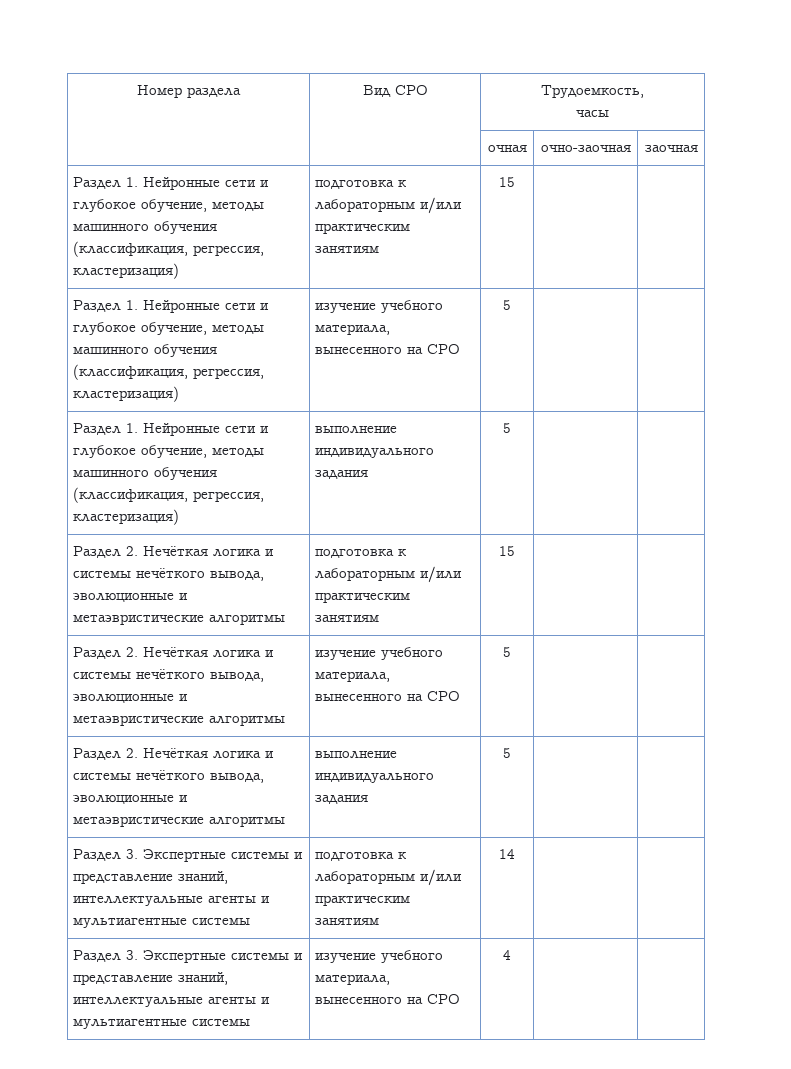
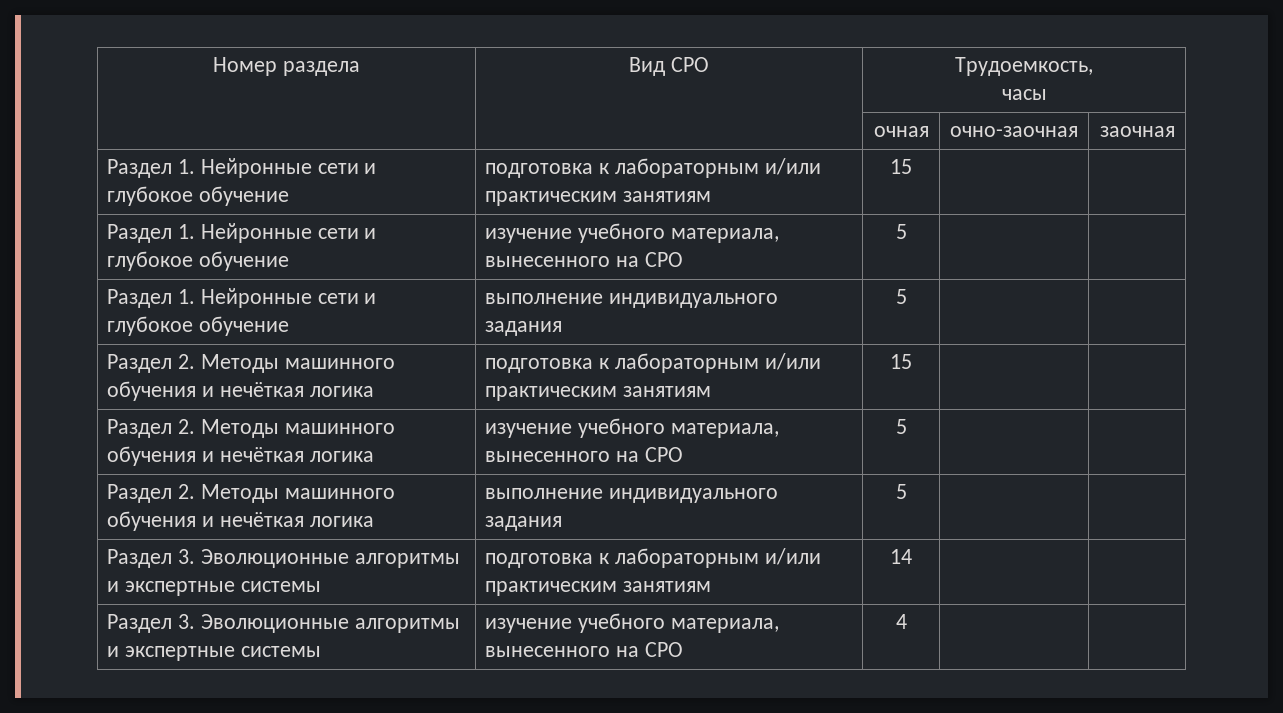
- Раздел 1. Нейронные сети и глубокое обучение, методы машинного обучения (классификация, регрессия, кластеризация) | подготовка к лабораторным и/или практическим занятиям | 15 | |
+ Раздел 1. Нейронные сети и глубокое обучение | подготовка к лабораторным и/или практическим занятиям | 15 | |
- Раздел 1. Нейронные сети и глубокое обучение, методы машинного обучения (классификация, регрессия, кластеризация) | изучение учебного материала, вынесенного на СРО | 5 | |
+ Раздел 1. Нейронные сети и глубокое обучение | изучение учебного материала, вынесенного на СРО | 5 | |
- Раздел 1. Нейронные сети и глубокое обучение, методы машинного обучения (классификация, регрессия, кластеризация) | выполнение индивидуального задания | 5 | |
+ Раздел 1. Нейронные сети и глубокое обучение | выполнение индивидуального задания | 5 | |
- Раздел 2. Нечёткая логика и системы нечёткого вывода, эволюционные и метаэвристические алгоритмы | подготовка к лабораторным и/или практическим занятиям | 15 | |
+ Раздел 2. Методы машинного обучения и нечёткая логика | подготовка к лабораторным и/или практическим занятиям | 15 | |
- Раздел 2. Нечёткая логика и системы нечёткого вывода, эволюционные и метаэвристические алгоритмы | изучение учебного материала, вынесенного на СРО | 5 | |
+ Раздел 2. Методы машинного обучения и нечёткая логика | изучение учебного материала, вынесенного на СРО | 5 | |
- Раздел 2. Нечёткая логика и системы нечёткого вывода, эволюционные и метаэвристические алгоритмы | выполнение индивидуального задания | 5 | |
+ Раздел 2. Методы машинного обучения и нечёткая логика | выполнение индивидуального задания | 5 | |
- Раздел 3. Экспертные системы и представление знаний, интеллектуальные агенты и мультиагентные системы | подготовка к лабораторным и/или практическим занятиям | 14 | |
+ Раздел 3. Эволюционные алгоритмы и экспертные системы | подготовка к лабораторным и/или практическим занятиям | 14 | |
- Раздел 3. Экспертные системы и представление знаний, интеллектуальные агенты и мультиагентные системы | изучение учебного материала, вынесенного на СРО | 4 | |
+ Раздел 3. Эволюционные алгоритмы и экспертные системы | изучение учебного материала, вынесенного на СРО | 4 | |

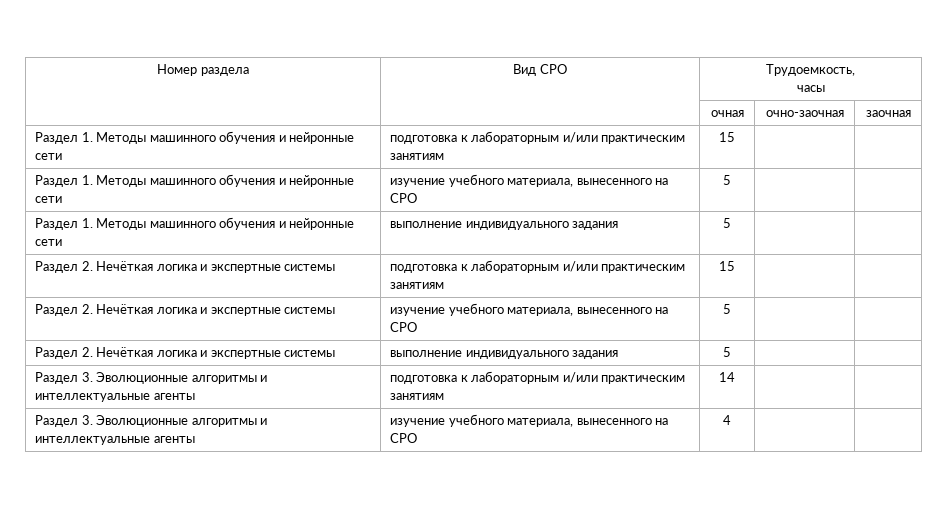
- Раздел 1. Нейронные сети и глубокое обучение | подготовка к лабораторным и/или практическим занятиям | 15 | |
+ Раздел 1. Методы машинного обучения и нейронные сети | подготовка к лабораторным и/или практическим занятиям | 15 | |
- Раздел 1. Нейронные сети и глубокое обучение | изучение учебного материала, вынесенного на СРО | 5 | |
+ Раздел 1. Методы машинного обучения и нейронные сети | изучение учебного материала, вынесенного на СРО | 5 | |
- Раздел 1. Нейронные сети и глубокое обучение | выполнение индивидуального задания | 5 | |
+ Раздел 1. Методы машинного обучения и нейронные сети | выполнение индивидуального задания | 5 | |
- Раздел 2. Методы машинного обучения и нечёткая логика | подготовка к лабораторным и/или практическим занятиям | 15 | |
+ Раздел 2. Нечёткая логика и экспертные системы | подготовка к лабораторным и/или практическим занятиям | 15 | |
- Раздел 2. Методы машинного обучения и нечёткая логика | изучение учебного материала, вынесенного на СРО | 5 | |
+ Раздел 2. Нечёткая логика и экспертные системы | изучение учебного материала, вынесенного на СРО | 5 | |
- Раздел 2. Методы машинного обучения и нечёткая логика | выполнение индивидуального задания | 5 | |
+ Раздел 2. Нечёткая логика и экспертные системы | выполнение индивидуального задания | 5 | |
- Раздел 3. Эволюционные алгоритмы и экспертные системы | подготовка к лабораторным и/или практическим занятиям | 14 | |
+ Раздел 3. Эволюционные алгоритмы и интеллектуальные агенты | подготовка к лабораторным и/или практическим занятиям | 14 | |
- Раздел 3. Эволюционные алгоритмы и экспертные системы | изучение учебного материала, вынесенного на СРО | 4 | |
+ Раздел 3. Эволюционные алгоритмы и интеллектуальные агенты | изучение учебного материала, вынесенного на СРО | 4 | |

